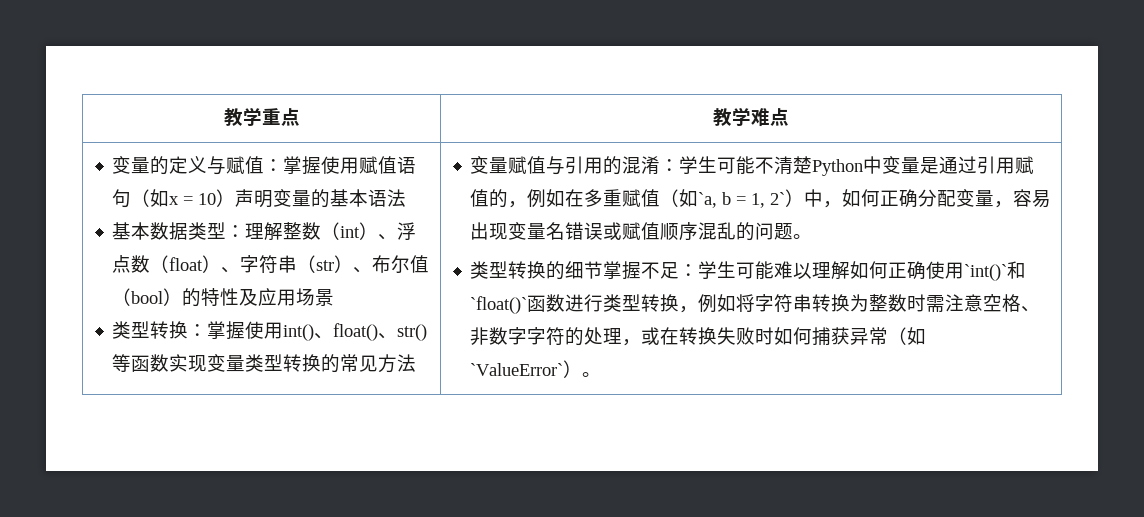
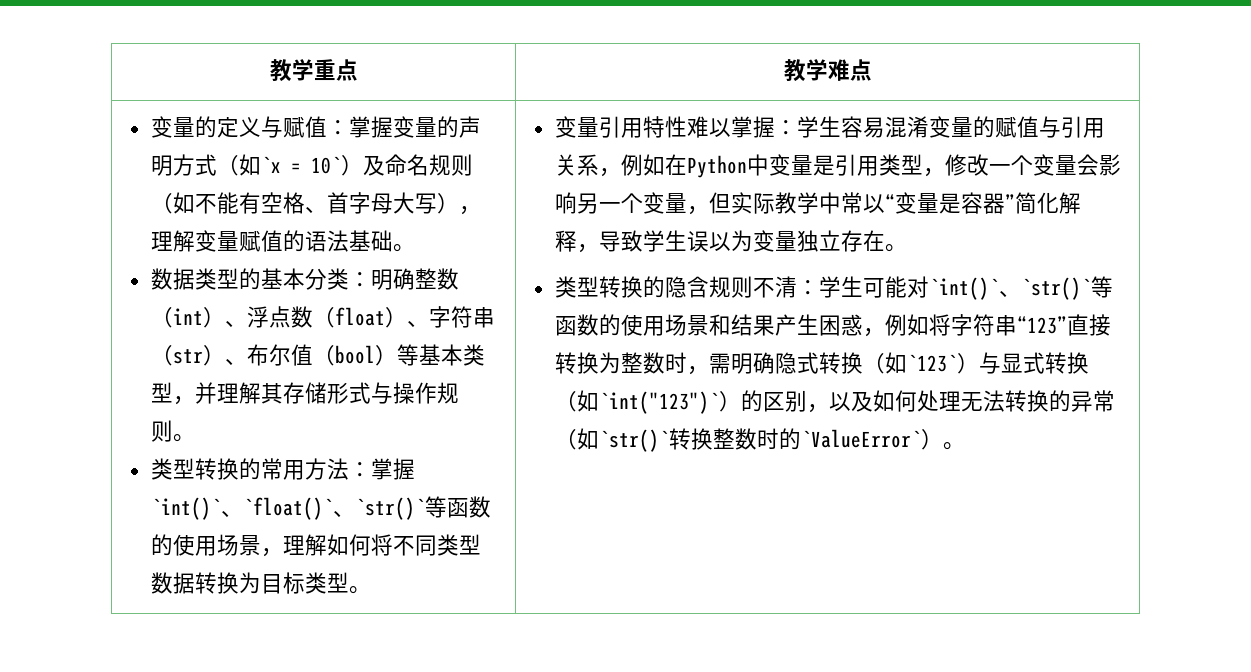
- 变量的定义与赋值：掌握使用赋值语句（如x = 10）声明变量的基本语法
- 基本数据类型：理解整数（int）、浮点数（float）、字符串（str）、布尔值（bool）的特性及应用场景
- 类型转换：掌握使用int()、float()、str()等函数实现变量类型转换的常见方法 | 变量赋值与引用的混淆：学生可能不清楚Python中变量是通过引用赋值的，例如在多重赋值（如`a, b = 1, 2`）中，如何正确分配变量，容易出现变量名错误或赋值顺序混乱的问题。
- 类型转换的细节掌握不足：学生可能难以理解如何正确使用`int()`和`float()`函数进行类型转换，例如将字符串转换为整数时需注意空格、非数字字符的处理，或在转换失败时如何捕获异常（如`ValueError`）。
+ 变量的定义与赋值：掌握变量的声明方式（如`x = 10`）及命名规则（如不能有空格、首字母大写），理解变量赋值的语法基础。
+ 数据类型的基本分类：明确整数（int）、浮点数（float）、字符串（str）、布尔值（bool）等基本类型，并理解其存储形式与操作规则。
+ 类型转换的常用方法：掌握`int()`、`float()`、`str()`等函数的使用场景，理解如何将不同类型数据转换为目标类型。 | 变量引用特性难以掌握：学生容易混淆变量的赋值与引用关系，例如在Python中变量是引用类型，修改一个变量会影响另一个变量，但实际教学中常以“变量是容器”简化解释，导致学生误以为变量独立存在。
+ 类型转换的隐含规则不清：学生可能对`int()`、`str()`等函数的使用场景和结果产生困惑，例如将字符串“123”直接转换为整数时，需明确隐式转换（如`123`）与显式转换（如`int("123")`）的区别，以及如何处理无法转换的异常（如`str()`转换整数时的`ValueError`）。

